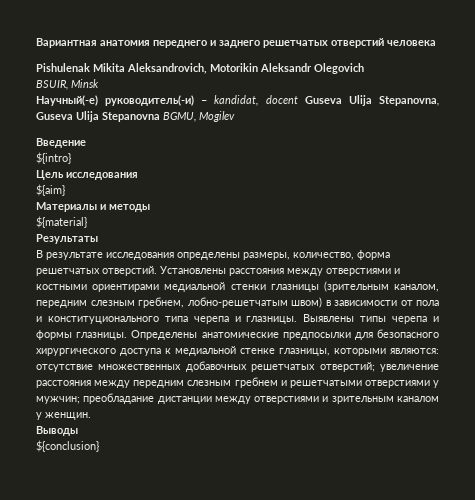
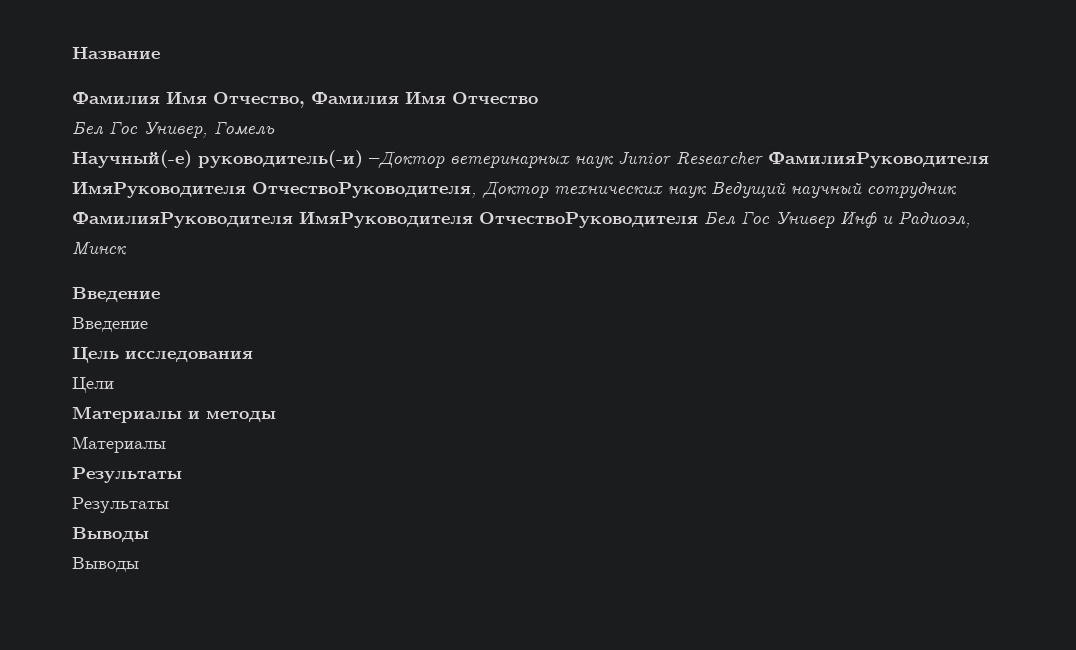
- Вариантная анатомия переднего и заднего решетчатых отверстий человека
- Pishulenak Mikita Aleksandrovich, Motorikin Aleksandr Olegovich
- BSUIR, Minsk
- Научный(-е) руководитель(-и) – kandidat, docent Guseva Ulija Stepanovna, Guseva Ulija Stepanovna BGMU, Mogilev
+ Название
+ Фамилия Имя Отчество, Фамилия Имя Отчество
+ Бел Гос Универ, Гомель
+ Научный(-е) руководитель(-и) –Доктор ветеринарных наук Junior Researcher ФамилияРуководителя ИмяРуководителя ОтчествоРуководителя, Доктор технических наук Ведущий научный сотрудник ФамилияРуководителя ИмяРуководителя ОтчествоРуководителя Бел Гос Универ Инф и Радиоэл, Минск
  Введение
- ${intro}
+ Введение
- ${aim}
+ Цели
  Материалы и методы
- ${material}
+ Материалы
  Результаты
- В результате исследования определены размеры, количество, форма решетчатых отверстий. Установлены расстояния между отверстиями и костными ориентирами медиальной стенки глазницы (зрительным каналом, передним слезным гребнем, лобно-решетчатым швом) в зависимости от пола и конституционального типа черепа и глазницы. Выявлены типы черепа и формы глазницы. Определены анатомические предпосылки для безопасного хирургического доступа к медиальной стенке глазницы, которыми являются: отсутствие множественных добавочных решетчатых отверстий; увеличение расстояния между передним слезным гребнем и решетчатыми отверстиями у мужчин; преобладание дистанции между отверстиями и зрительным каналом у женщин.
+ Результаты
  Выводы
- ${conclusion}
+ Выводы

